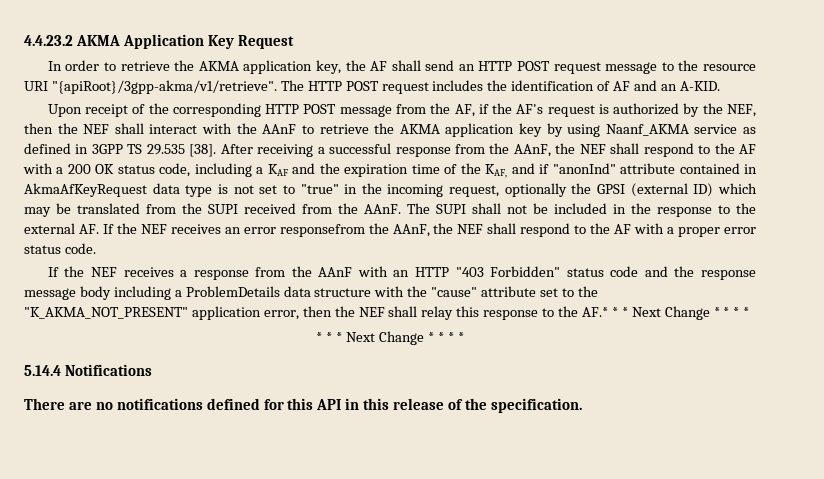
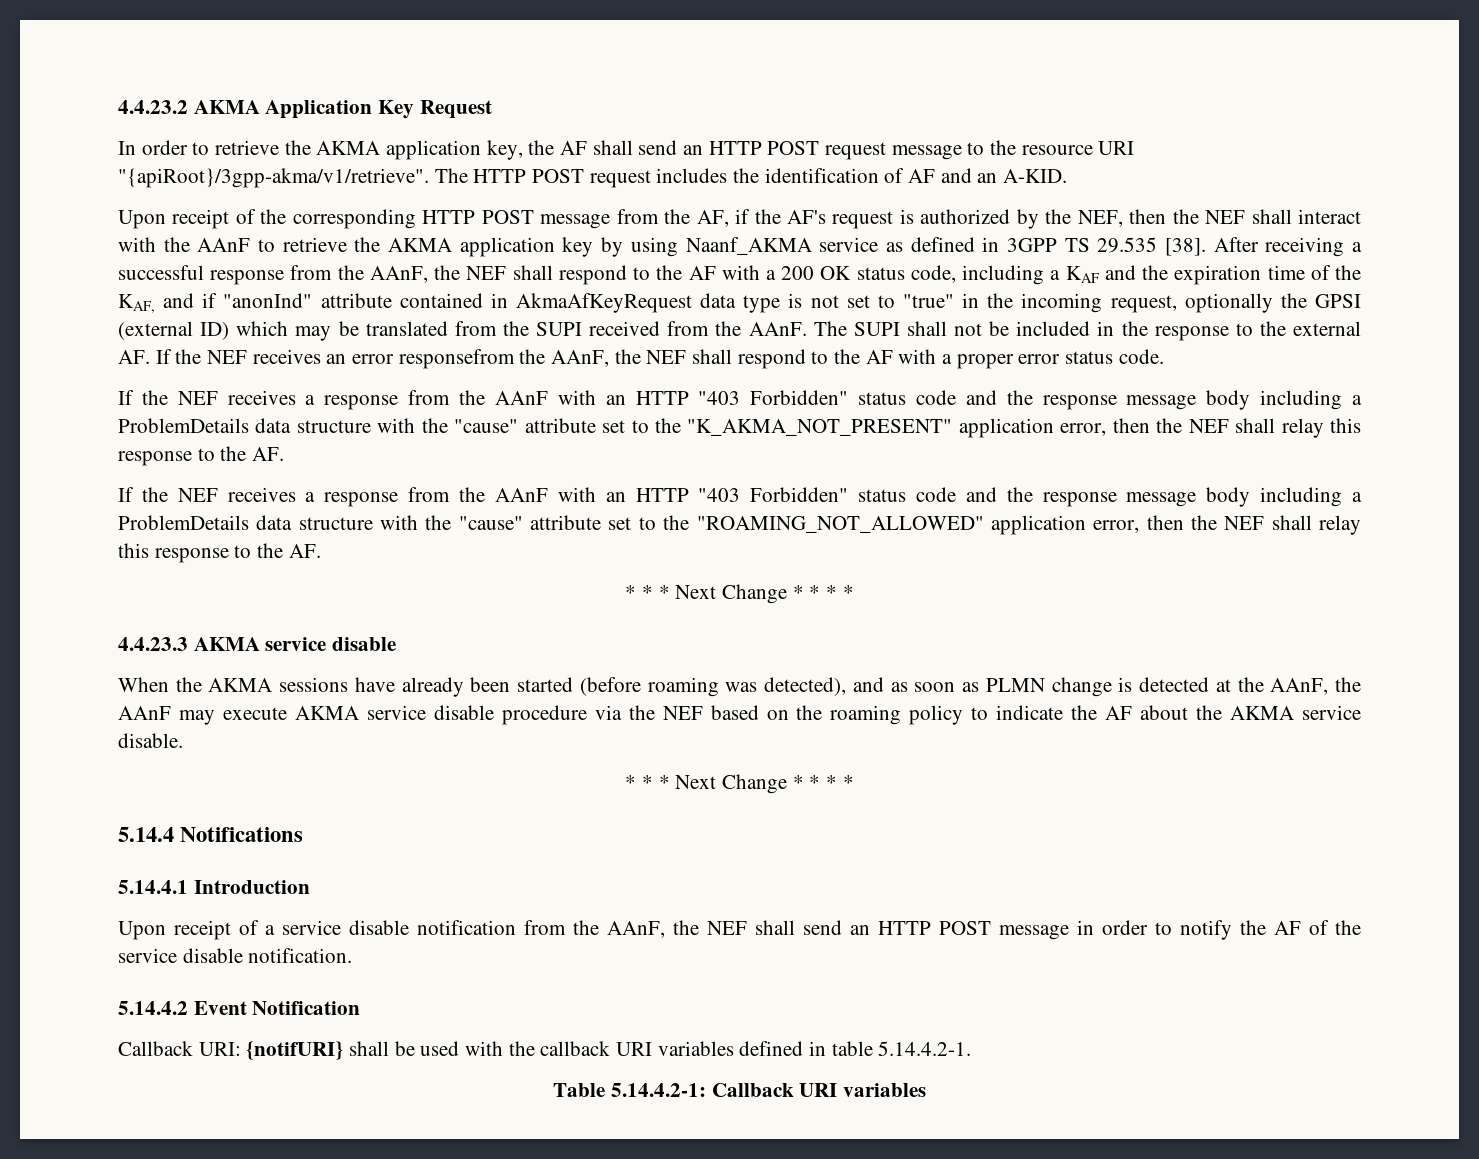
- If the NEF receives a response from the AAnF with an HTTP "403 Forbidden" status code and the response message body including a ProblemDetails data structure with the "cause" attribute set to the "K_AKMA_NOT_PRESENT" application error, then the NEF shall relay this response to the AF.* * * Next Change * * * *
+ If the NEF receives a response from the AAnF with an HTTP "403 Forbidden" status code and the response message body including a ProblemDetails data structure with the "cause" attribute set to the "K_AKMA_NOT_PRESENT" application error, then the NEF shall relay this response to the AF.
+ If the NEF receives a response from the AAnF with an HTTP "403 Forbidden" status code and the response message body including a ProblemDetails data structure with the "cause" attribute set to the "ROAMING_NOT_ALLOWED" application error, then the NEF shall relay this response to the AF.
+ * * * Next Change * * * *
+ 4.4.23.3 AKMA service disable
+ When the AKMA sessions have already been started (before roaming was detected), and as soon as PLMN change is detected at the AAnF, the AAnF may execute AKMA service disable procedure via the NEF based on the roaming policy to indicate the AF about the AKMA service disable.
- There are no notifications defined for this API in this release of the specification.
+ 5.14.4.1 Introduction
+ Upon receipt of a service disable notification from the AAnF, the NEF shall send an HTTP POST message in order to notify the AF of the service disable notification.
+ 5.14.4.2 Event Notification
+ Callback URI: {notifURI} shall be used with the callback URI variables defined in table 5.14.4.2-1.
+ Table 5.14.4.2-1: Callback URI variables

